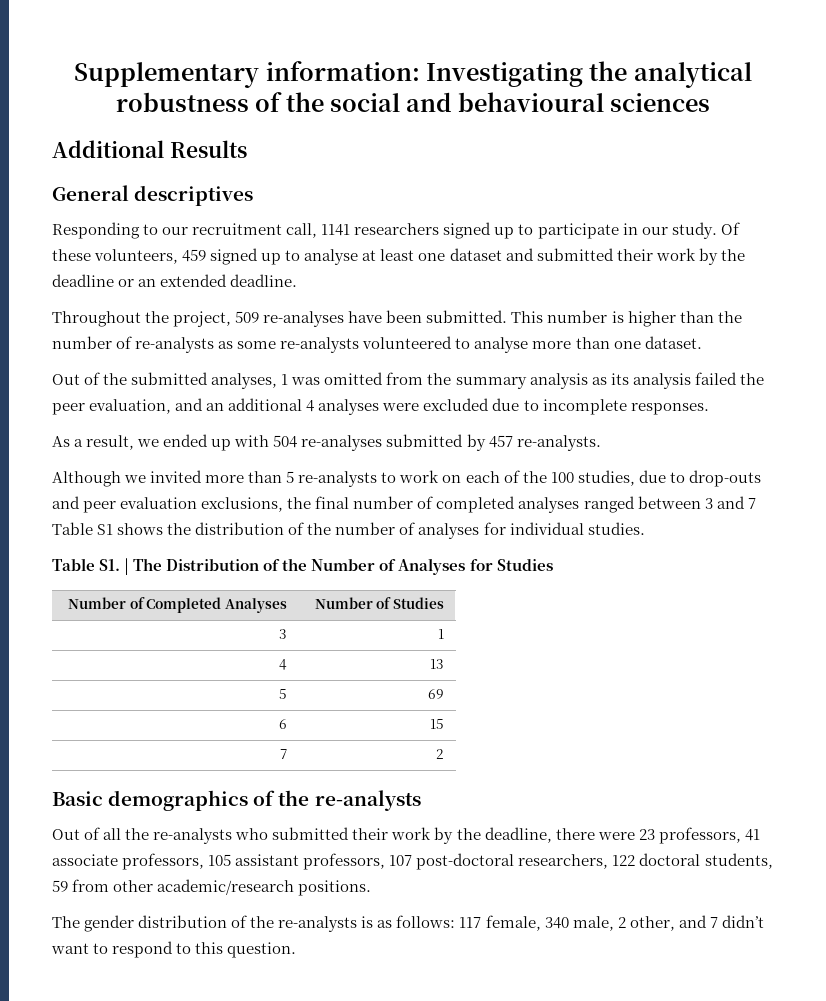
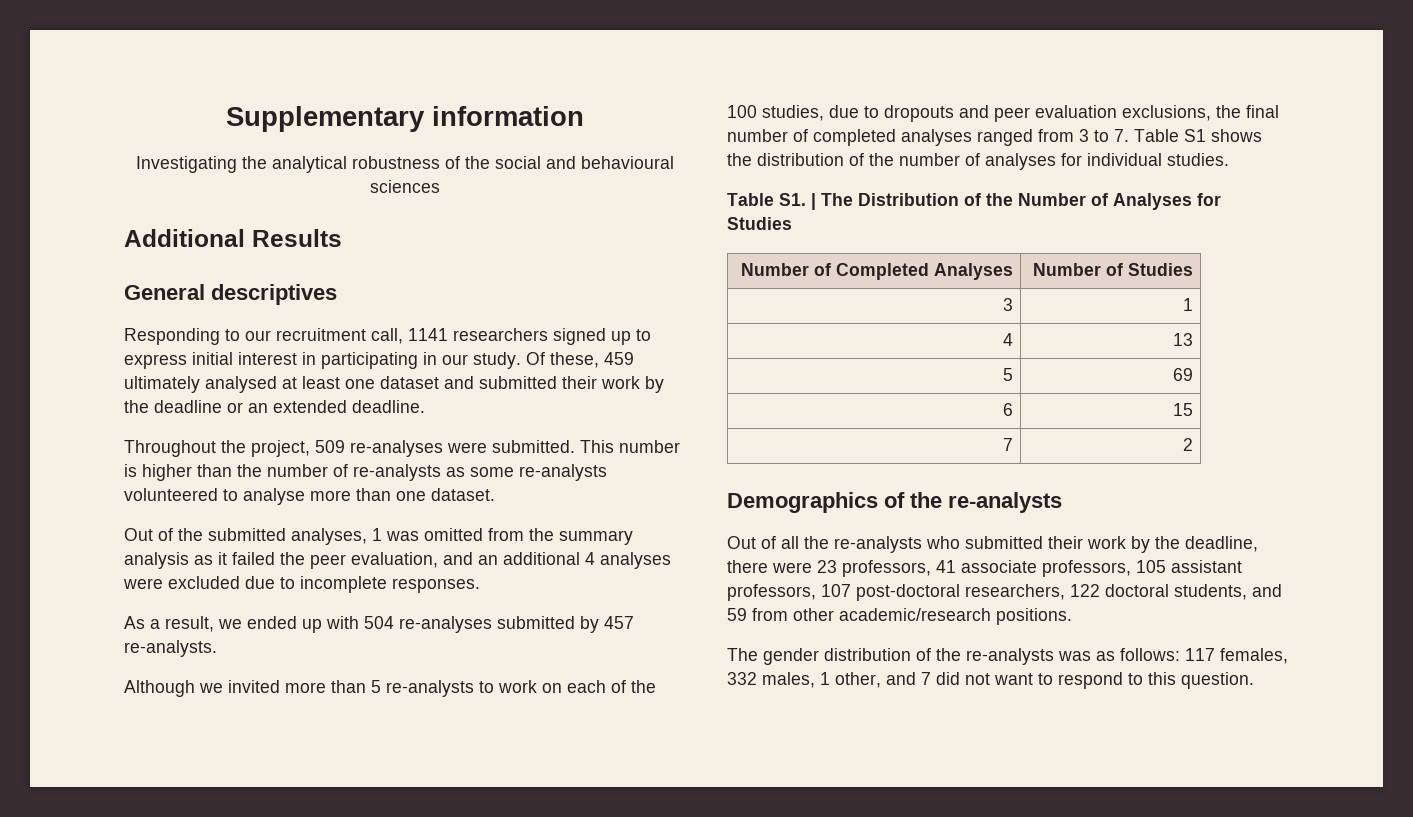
- Supplementary information: Investigating the analytical robustness of the social and behavioural sciences
+ Supplementary information
+ Investigating the analytical robustness of the social and behavioural sciences
- Responding to our recruitment call, 1141 researchers signed up to participate in our study. Of these volunteers, 459 signed up to analyse at least one dataset and submitted their work by the deadline or an extended deadline.
+ Responding to our recruitment call, 1141 researchers signed up to express initial interest in participating in our study. Of these, 459 ultimately analysed at least one dataset and submitted their work by the deadline or an extended deadline.
- Throughout the project, 509 re-analyses have been submitted.
+ Throughout the project, 509 re-analyses were submitted.
- Out of the submitted analyses, 1 was omitted from the summary analysis as its analysis failed the peer evaluation, and an additional 4 analyses were excluded due to incomplete responses.
+ Out of the submitted analyses, 1 was omitted from the summary analysis as it failed the peer evaluation, and an additional 4 analyses were excluded due to incomplete responses.
- Although we invited more than 5 re-analysts to work on each of the 100 studies, due to drop-outs and peer evaluation exclusions, the final number of completed analyses ranged between 3 and 7 Table S1 shows the distribution of the number of analyses for individual studies.
+ Although we invited more than 5 re-analysts to work on each of the 100 studies, due to dropouts and peer evaluation exclusions, the final number of completed analyses ranged from 3 to 7. Table S1 shows the distribution of the number of analyses for individual studies.
- Basic demographics of the re-analysts
+ Demographics of the re-analysts
- Out of all the re-analysts who submitted their work by the deadline, there were 23 professors, 41 associate professors, 105 assistant professors, 107 post-doctoral researchers, 122 doctoral students, 59 from other academic/research positions.
+ Out of all the re-analysts who submitted their work by the deadline, there were 23 professors, 41 associate professors, 105 assistant professors, 107 post-doctoral researchers, 122 doctoral students, and 59 from other academic/research positions.
- The gender distribution of the re-analysts is as follows: 117 female, 340 male, 2 other, and 7 didn’t want to respond to this question.
+ The gender distribution of the re-analysts was as follows: 117 females, 332 males, 1 other, and 7 did not want to respond to this question.

